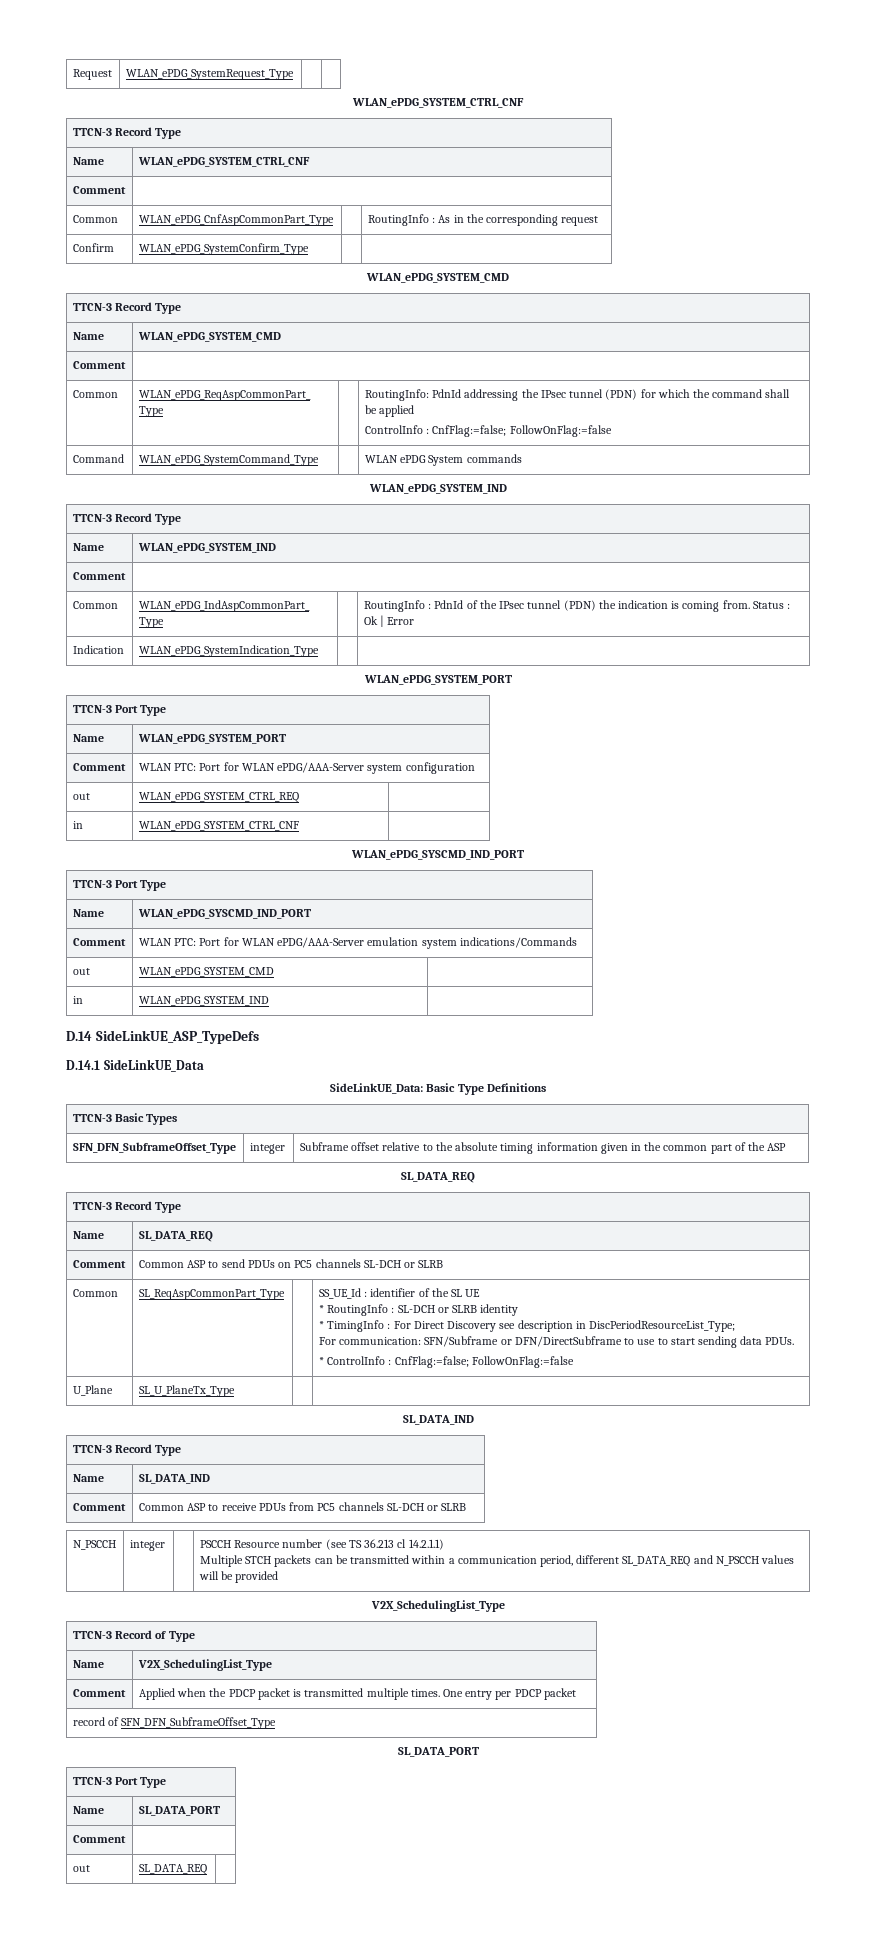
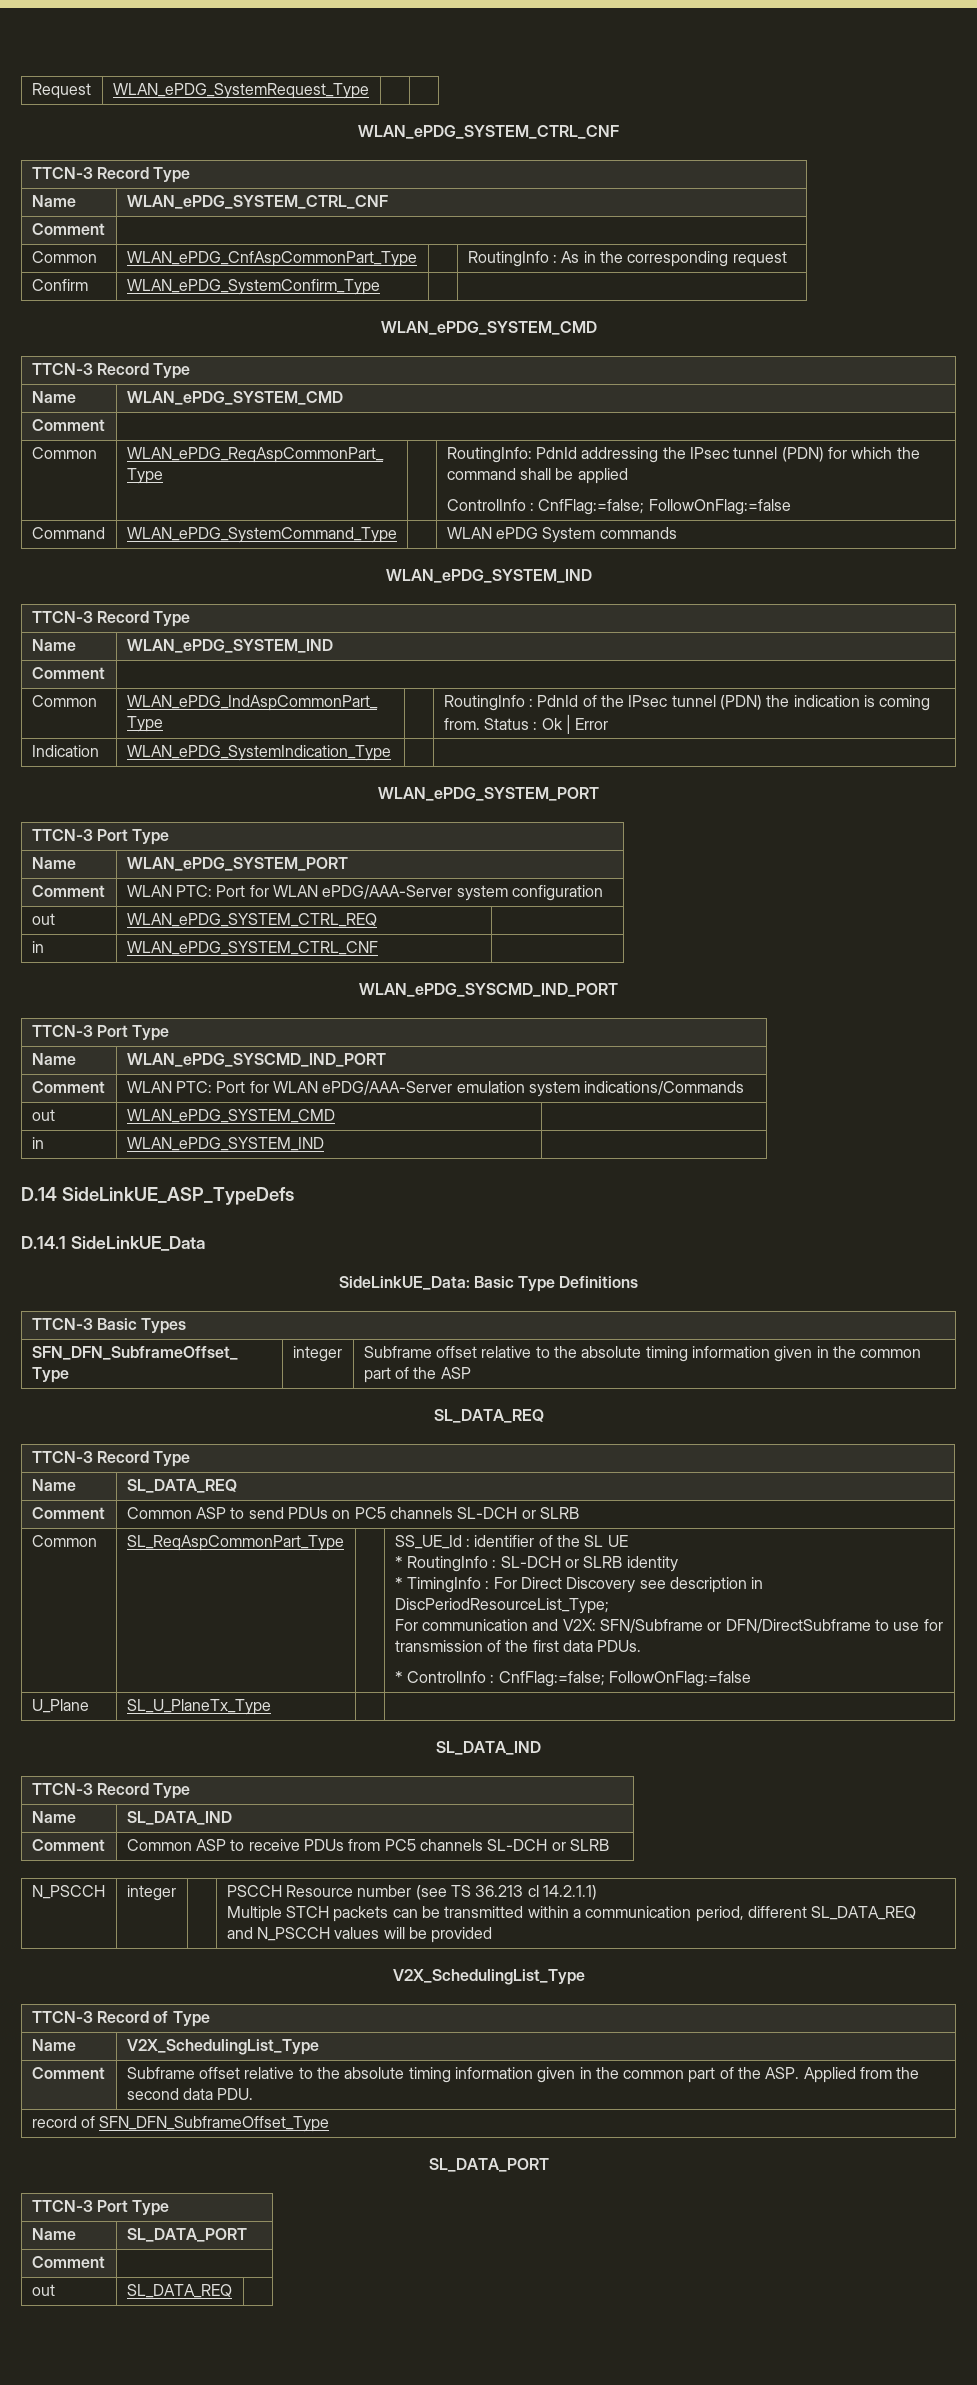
- For communication: SFN/Subframe or DFN/DirectSubframe to use to start sending data PDUs.
+ For communication and V2X: SFN/Subframe or DFN/DirectSubframe to use for transmission of the first data PDUs.
- Comment | Applied when the PDCP packet is transmitted multiple times. One entry per PDCP packet
+ Comment | Subframe offset relative to the absolute timing information given in the common part of the ASP. Applied from the second data PDU.

